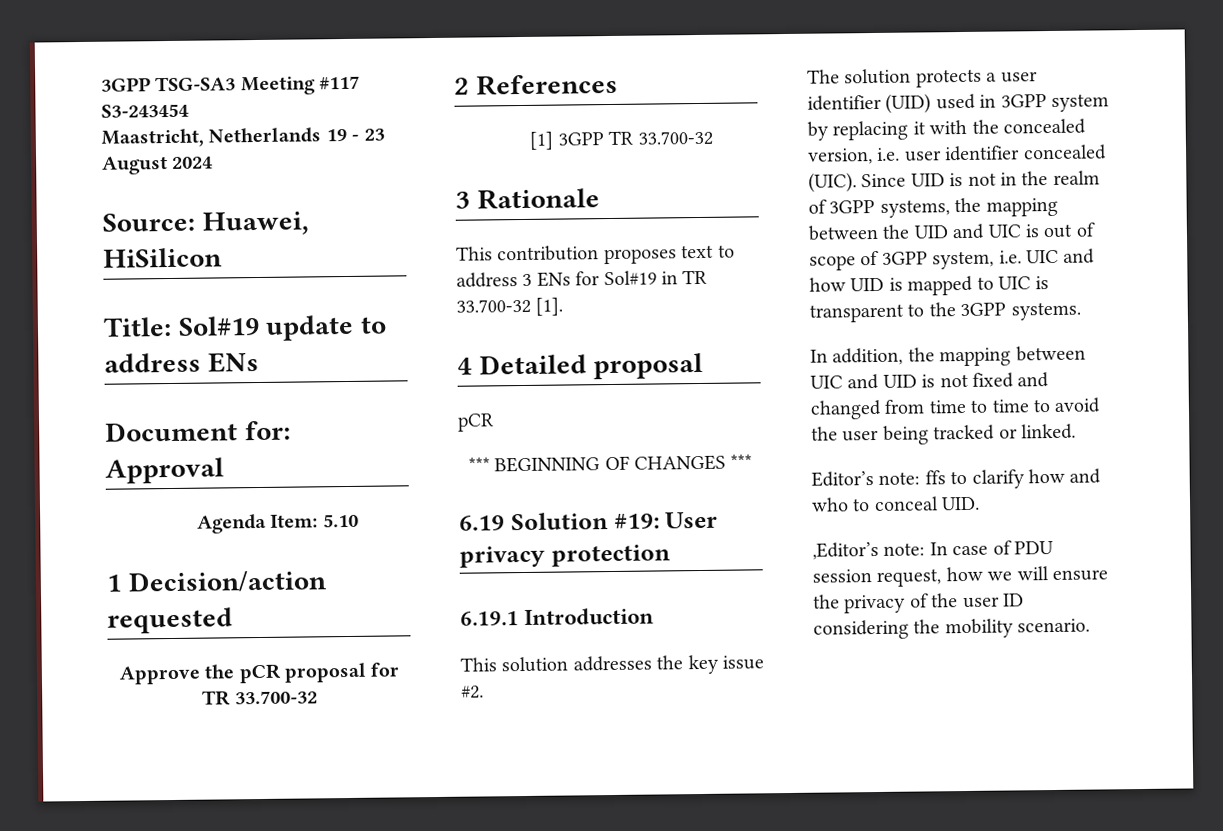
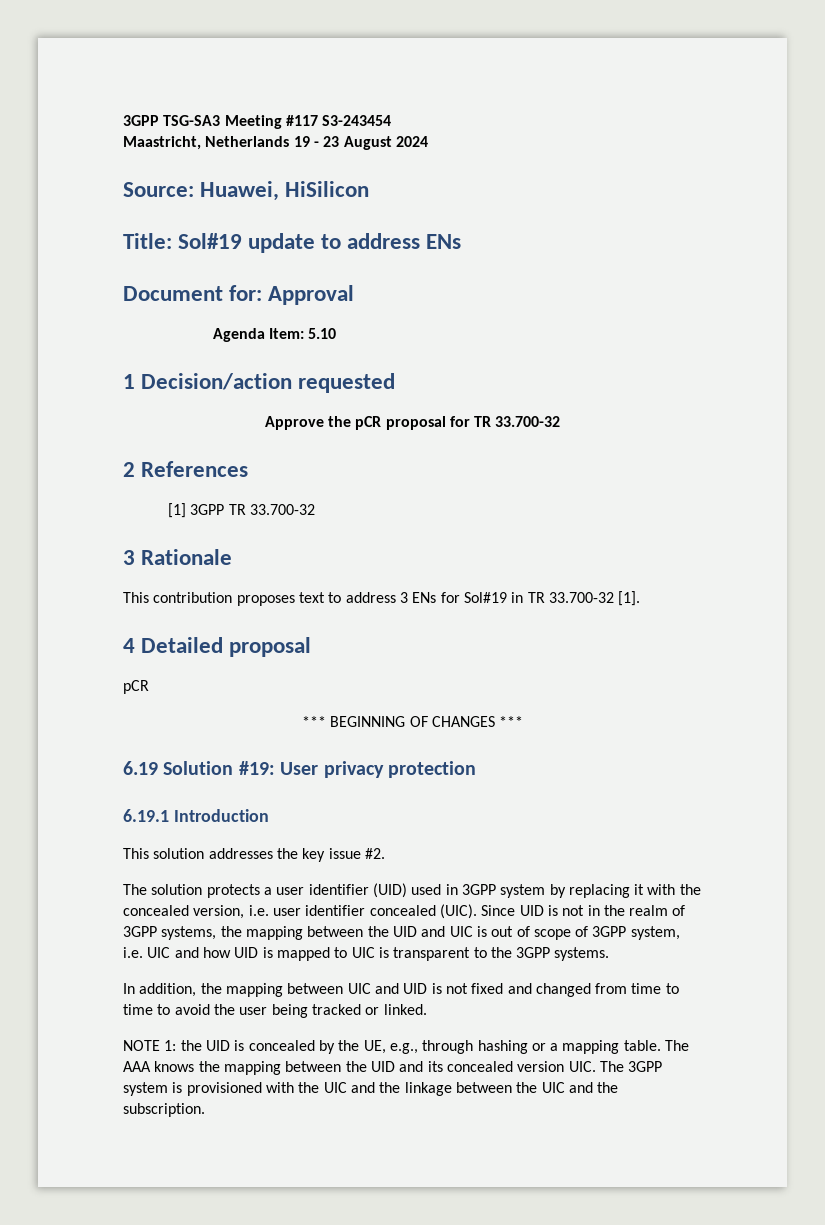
- Editor’s note: ffs to clarify how and who to conceal UID.
- ,Editor’s note: In case of PDU session request, how we will ensure the privacy of the user ID considering the mobility scenario.
+ NOTE 1: the UID is concealed by the UE, e.g., through hashing or a mapping table. The AAA knows the mapping between the UID and its concealed version UIC. The 3GPP system is provisioned with the UIC and the linkage between the UIC and the subscription.

